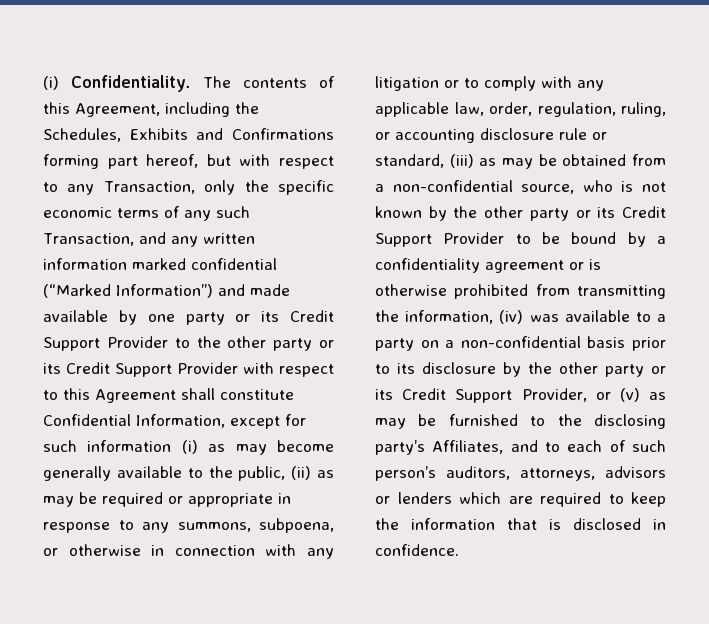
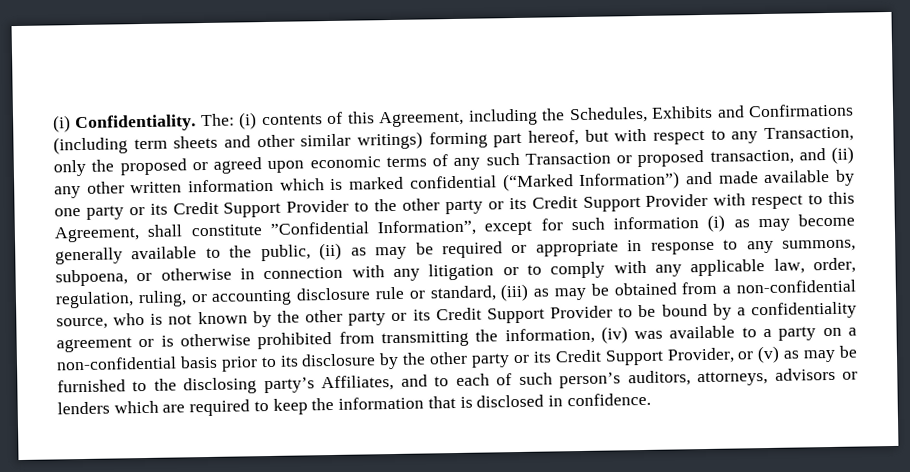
- The contents of this Agreement, including the Schedules, Exhibits and Confirmations forming part hereof, but with respect to any Transaction, only the specific economic terms of any such Transaction, and any written information marked confidential (“Marked Information”) and made available by one party or its Credit Support Provider to the other party or its Credit Support Provider with respect to this Agreement shall constitute Confidential Information, except for such information (i) as may become generally available to the public, (ii) as may be required or appropriate in response to any summons, subpoena, or otherwise in connection with any litigation or to comply with any applicable law, order, regulation, ruling, or accounting disclosure rule or standard, (iii) as may be obtained from a non-confidential source, who is not known by the other party or its Credit Support Provider to be bound by a confidentiality agreement or is otherwise prohibited from transmitting the information, (iv) was available to a party on a non-confidential basis prior to its disclosure by the other party or its Credit Support Provider, or (v) as may be furnished to the disclosing party’s Affiliates, and to each of such person’s auditors, attorneys, advisors or lenders which are required to keep the information that is disclosed in confidence.
+ The: (i) contents of this Agreement, including the Schedules, Exhibits and Confirmations (including term sheets and other similar writings) forming part hereof, but with respect to any Transaction, only the proposed or agreed upon economic terms of any such Transaction or proposed transaction, and (ii) any other written information which is marked confidential (“Marked Information”) and made available by one party or its Credit Support Provider to the other party or its Credit Support Provider with respect to this Agreement, shall constitute ”Confidential Information”, except for such information (i) as may become generally available to the public, (ii) as may be required or appropriate in response to any summons, subpoena, or otherwise in connection with any litigation or to comply with any applicable law, order, regulation, ruling, or accounting disclosure rule or standard, (iii) as may be obtained from a non-confidential source, who is not known by the other party or its Credit Support Provider to be bound by a confidentiality agreement or is otherwise prohibited from transmitting the information, (iv) was available to a party on a non-confidential basis prior to its disclosure by the other party or its Credit Support Provider, or (v) as may be furnished to the disclosing party’s Affiliates, and to each of such person’s auditors, attorneys, advisors or lenders which are required to keep the information that is disclosed in confidence.

